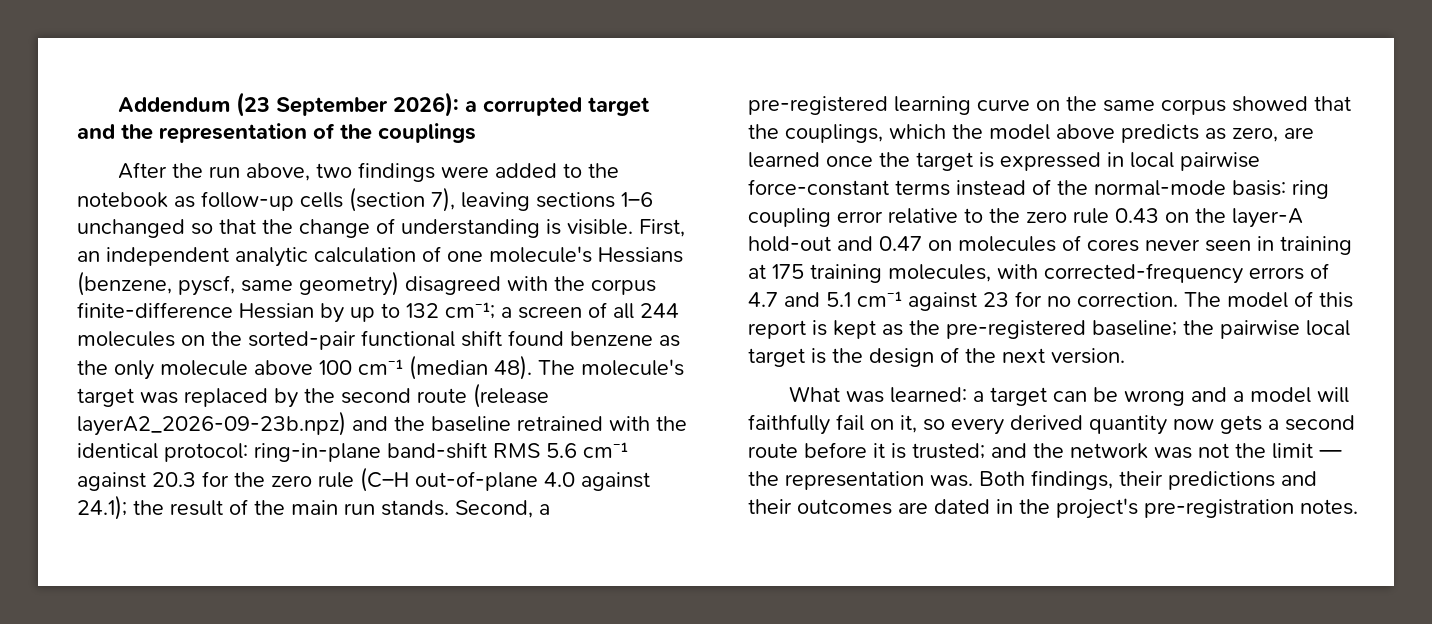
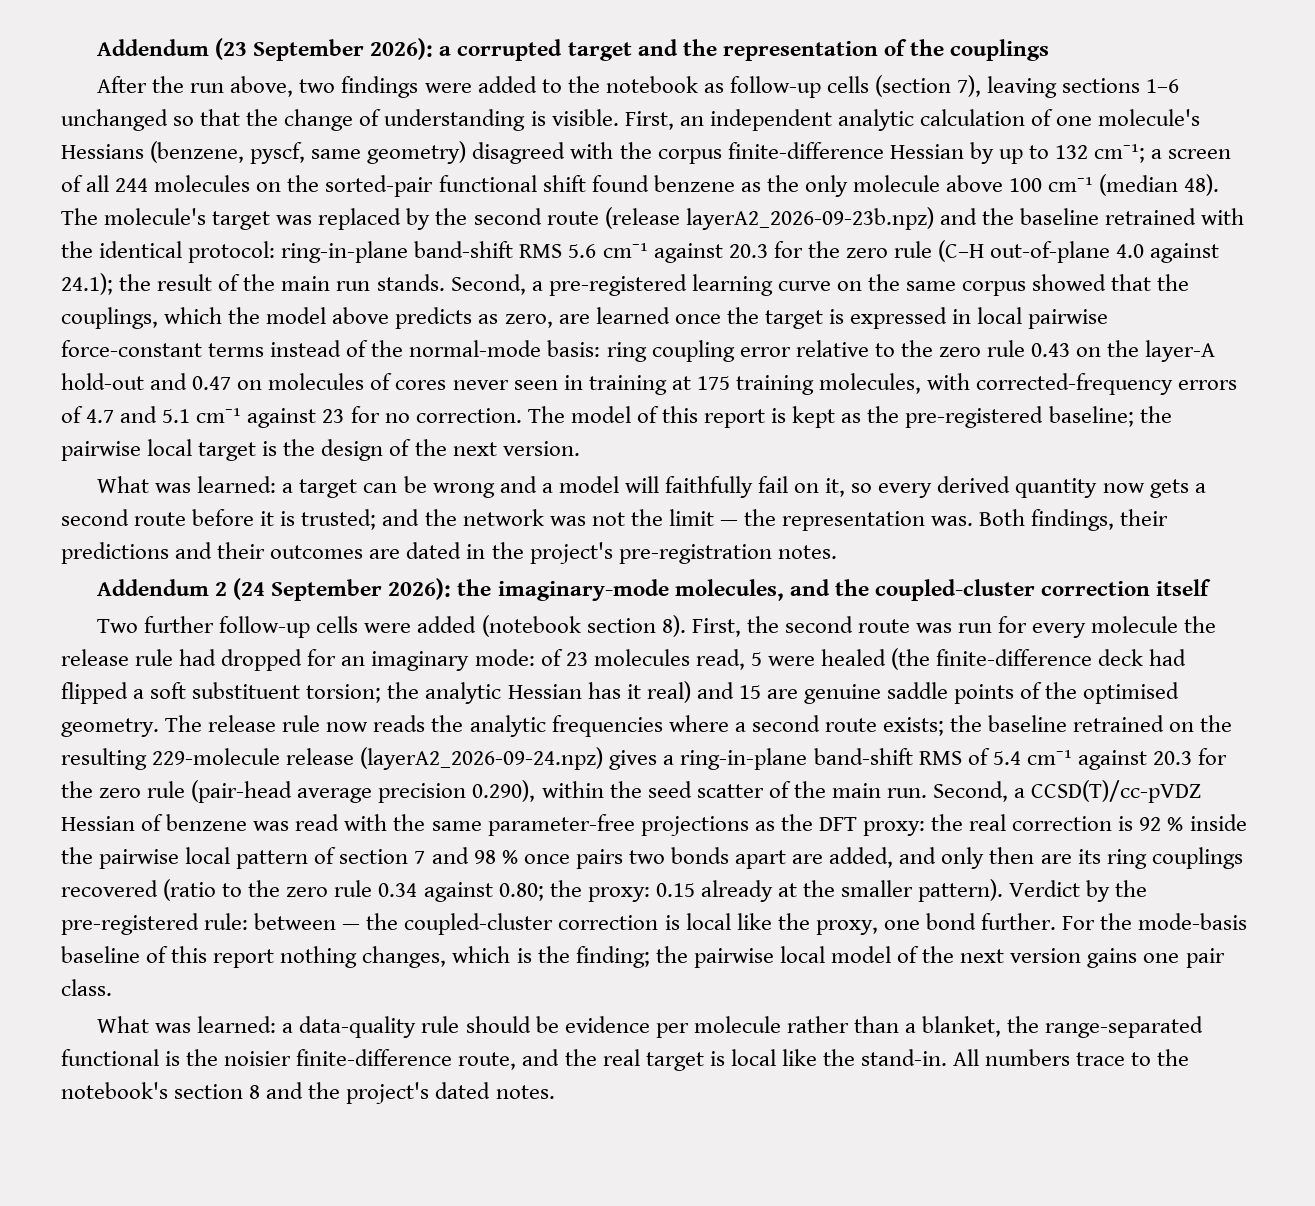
+ Addendum 2 (24 September 2026): the imaginary-mode molecules, and the coupled-cluster correction itself
+ Two further follow-up cells were added (notebook section 8). First, the second route was run for every molecule the release rule had dropped for an imaginary mode: of 23 molecules read, 5 were healed (the finite-difference deck had flipped a soft substituent torsion; the analytic Hessian has it real) and 15 are genuine saddle points of the optimised geometry. The release rule now reads the analytic frequencies where a second route exists; the baseline retrained on the resulting 229-molecule release (layerA2_2026-09-24.npz) gives a ring-in-plane band-shift RMS of 5.4 cm⁻¹ against 20.3 for the zero rule (pair-head average precision 0.290), within the seed scatter of the main run. Second, a CCSD(T)/cc-pVDZ Hessian of benzene was read with the same parameter-free projections as the DFT proxy: the real correction is 92 % inside the pairwise local pattern of section 7 and 98 % once pairs two bonds apart are added, and only then are its ring couplings recovered (ratio to the zero rule 0.34 against 0.80; the proxy: 0.15 already at the smaller pattern). Verdict by the pre-registered rule: between — the coupled-cluster correction is local like the proxy, one bond further. For the mode-basis baseline of this report nothing changes, which is the finding; the pairwise local model of the next version gains one pair class.
+ What was learned: a data-quality rule should be evidence per molecule rather than a blanket, the range-separated functional is the noisier finite-difference route, and the real target is local like the stand-in. All numbers trace to the notebook's section 8 and the project's dated notes.

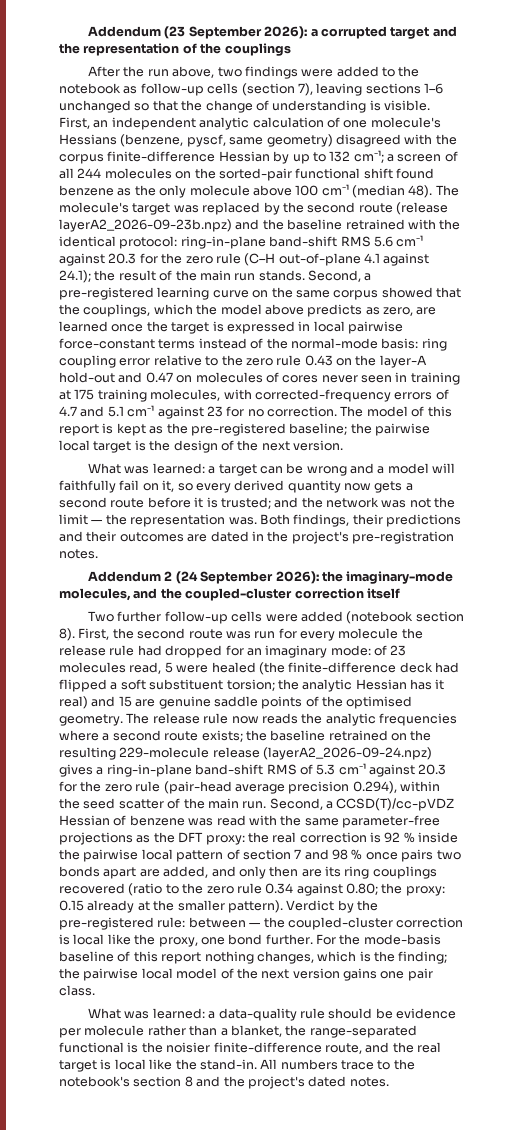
- The molecule's target was replaced by the second route (release layerA2_2026-09-23b.npz) and the baseline retrained with the identical protocol: ring-in-plane band-shift RMS 5.6 cm⁻¹ against 20.3 for the zero rule (C–H out-of-plane 4.0 against 24.1); the result of the main run stands.
+ The molecule's target was replaced by the second route (release layerA2_2026-09-23b.npz) and the baseline retrained with the identical protocol: ring-in-plane band-shift RMS 5.6 cm⁻¹ against 20.3 for the zero rule (C–H out-of-plane 4.1 against 24.1); the result of the main run stands.
- The release rule now reads the analytic frequencies where a second route exists; the baseline retrained on the resulting 229-molecule release (layerA2_2026-09-24.npz) gives a ring-in-plane band-shift RMS of 5.4 cm⁻¹ against 20.3 for the zero rule (pair-head average precision 0.290), within the seed scatter of the main run.
+ The release rule now reads the analytic frequencies where a second route exists; the baseline retrained on the resulting 229-molecule release (layerA2_2026-09-24.npz) gives a ring-in-plane band-shift RMS of 5.3 cm⁻¹ against 20.3 for the zero rule (pair-head average precision 0.294), within the seed scatter of the main run.

